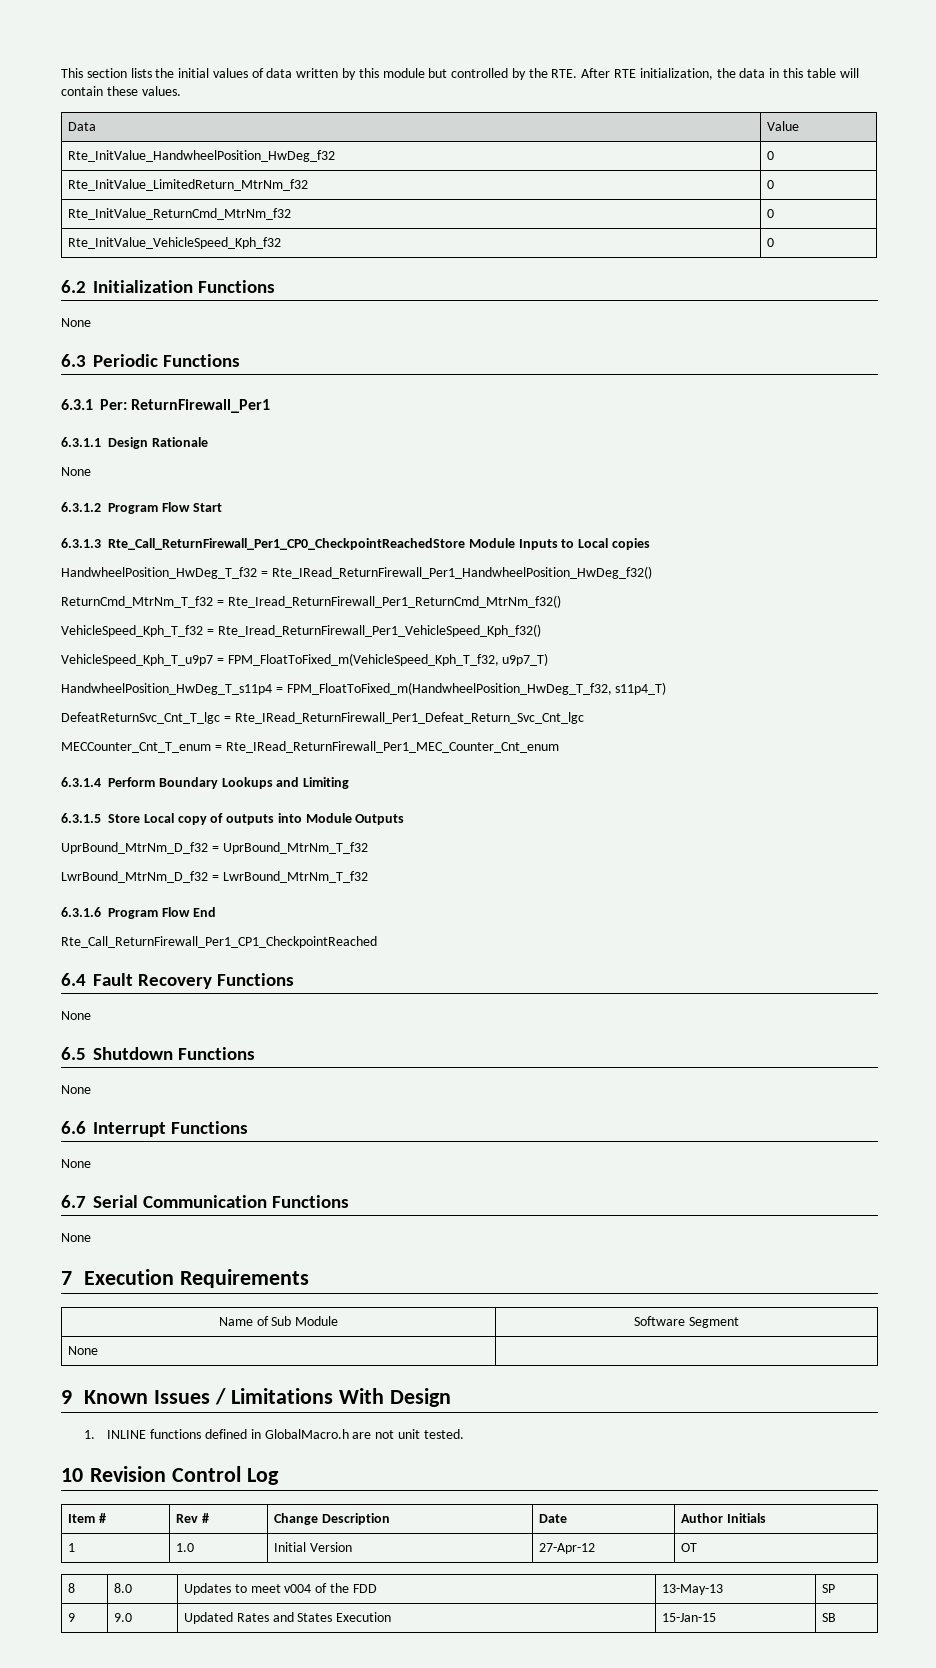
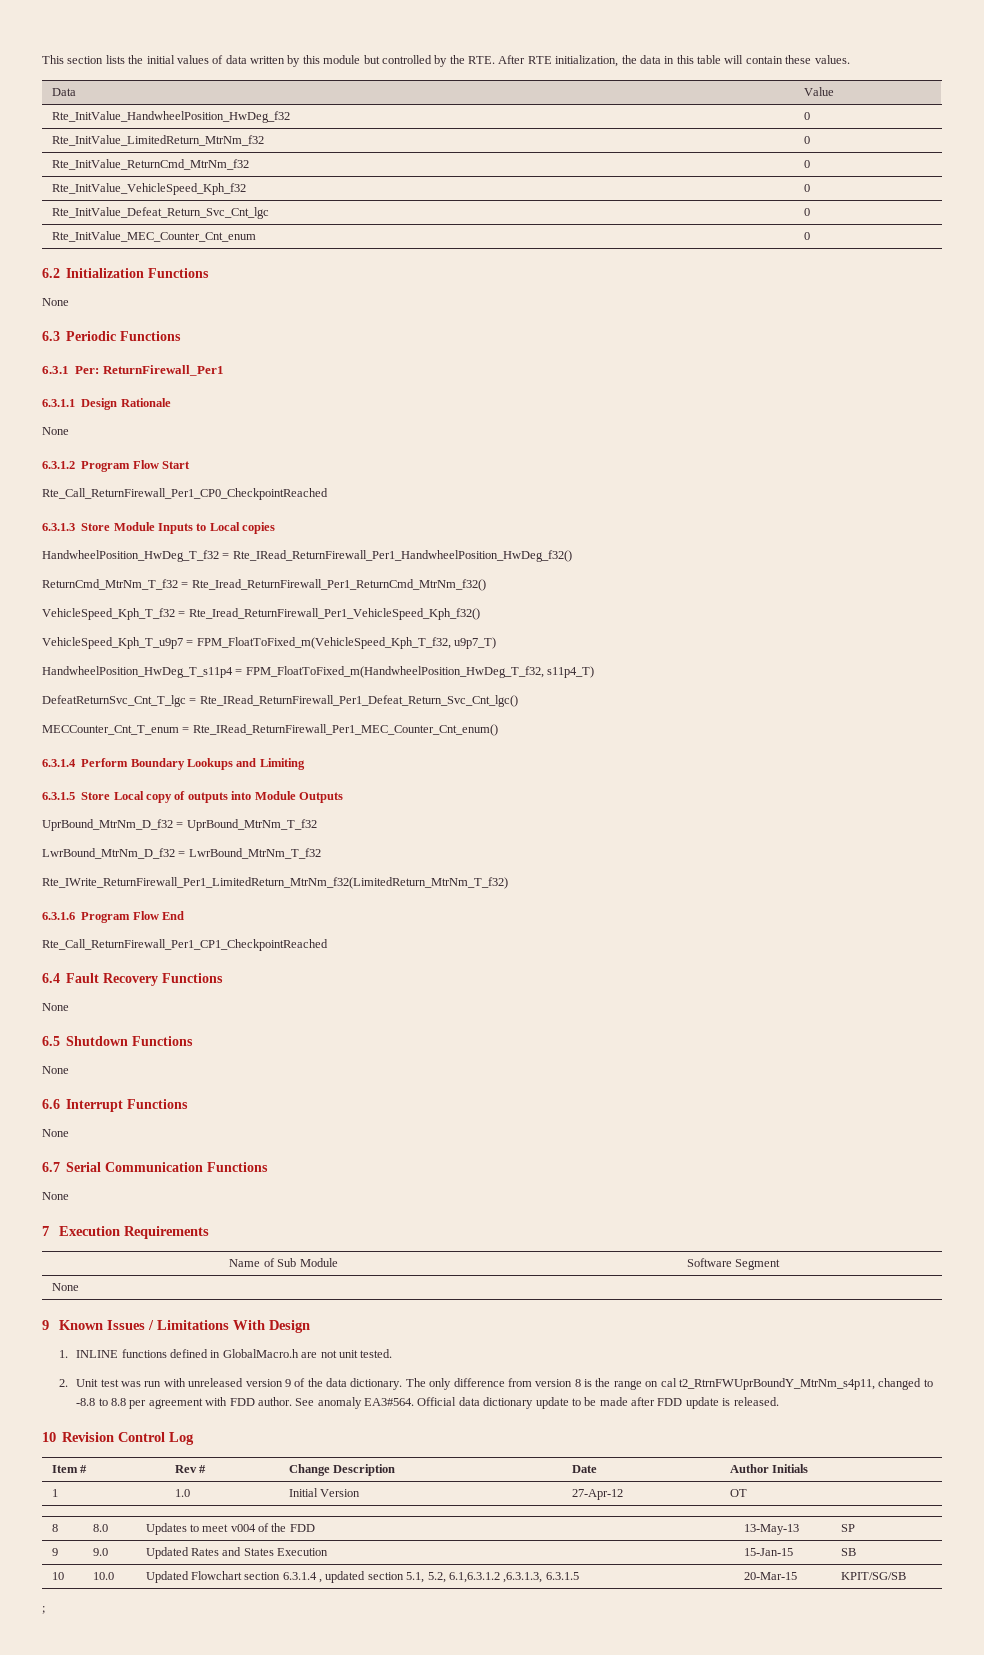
+ Rte_InitValue_Defeat_Return_Svc_Cnt_lgc | 0
+ Rte_InitValue_MEC_Counter_Cnt_enum | 0
+ Rte_Call_ReturnFirewall_Per1_CP0_CheckpointReached
- 6.3.1.3 Rte_Call_ReturnFirewall_Per1_CP0_CheckpointReachedStore Module Inputs to Local copies
+ 6.3.1.3 Store Module Inputs to Local copies
- DefeatReturnSvc_Cnt_T_lgc = Rte_IRead_ReturnFirewall_Per1_Defeat_Return_Svc_Cnt_lgc
+ DefeatReturnSvc_Cnt_T_lgc = Rte_IRead_ReturnFirewall_Per1_Defeat_Return_Svc_Cnt_lgc()
- MECCounter_Cnt_T_enum = Rte_IRead_ReturnFirewall_Per1_MEC_Counter_Cnt_enum
+ MECCounter_Cnt_T_enum = Rte_IRead_ReturnFirewall_Per1_MEC_Counter_Cnt_enum()
+ Rte_IWrite_ReturnFirewall_Per1_LimitedReturn_MtrNm_f32(LimitedReturn_MtrNm_T_f32)
+ 2. Unit test was run with unreleased version 9 of the data dictionary. The only difference from version 8 is the range on cal t2_RtrnFWUprBoundY_MtrNm_s4p11, changed to -8.8 to 8.8 per agreement with FDD author. See anomaly EA3#564. Official data dictionary update to be made after FDD update is released.
+ 10 | 10.0 | Updated Flowchart section 6.3.1.4 , updated section 5.1, 5.2, 6.1,6.3.1.2 ,6.3.1.3, 6.3.1.5 | 20-Mar-15 | KPIT/SG/SB
+ ;

